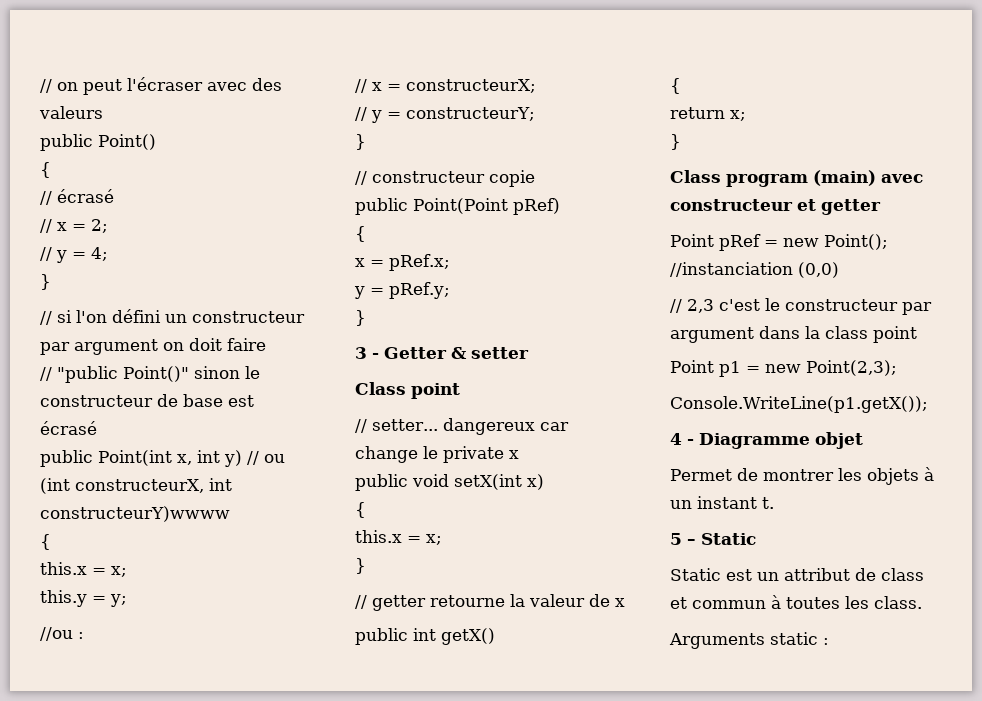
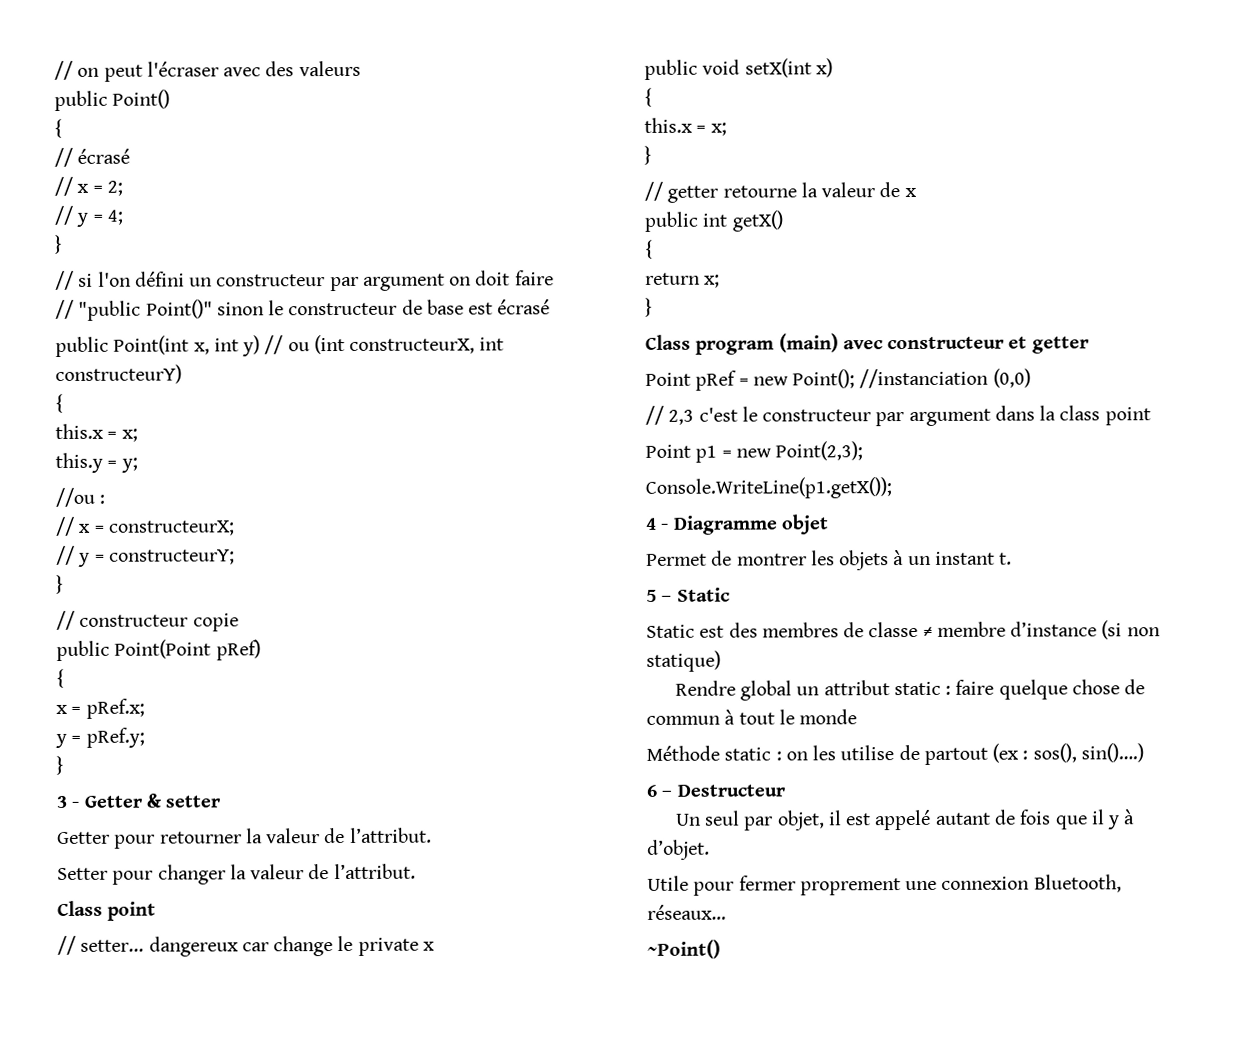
- public Point(int x, int y) // ou (int constructeurX, int constructeurY)wwww
+ public Point(int x, int y) // ou (int constructeurX, int constructeurY)
+ Getter pour retourner la valeur de l’attribut.
+ Setter pour changer la valeur de l’attribut.
- Static est un attribut de class et commun à toutes les class.
- Arguments static :
+ Static est des membres de classe ≠ membre d’instance (si non statique)
+ Rendre global un attribut static : faire quelque chose de commun à tout le monde
+ Méthode static : on les utilise de partout (ex : sos(), sin()….)
+ 6 – Destructeur
+ Un seul par objet, il est appelé autant de fois que il y à d’objet.
+ Utile pour fermer proprement une connexion Bluetooth, réseaux…
+ ~Point()

